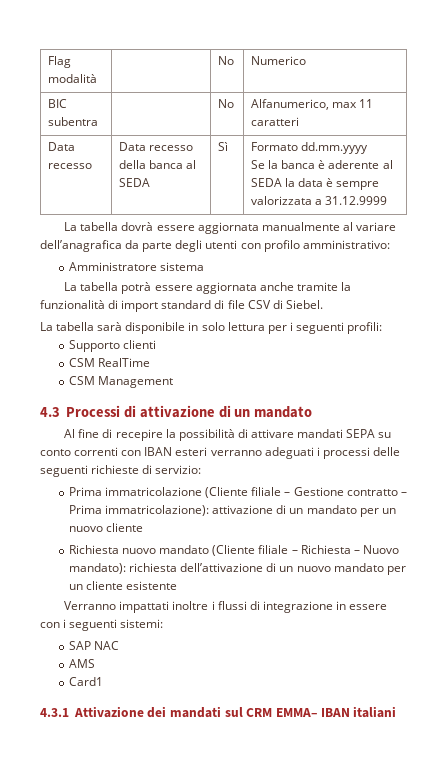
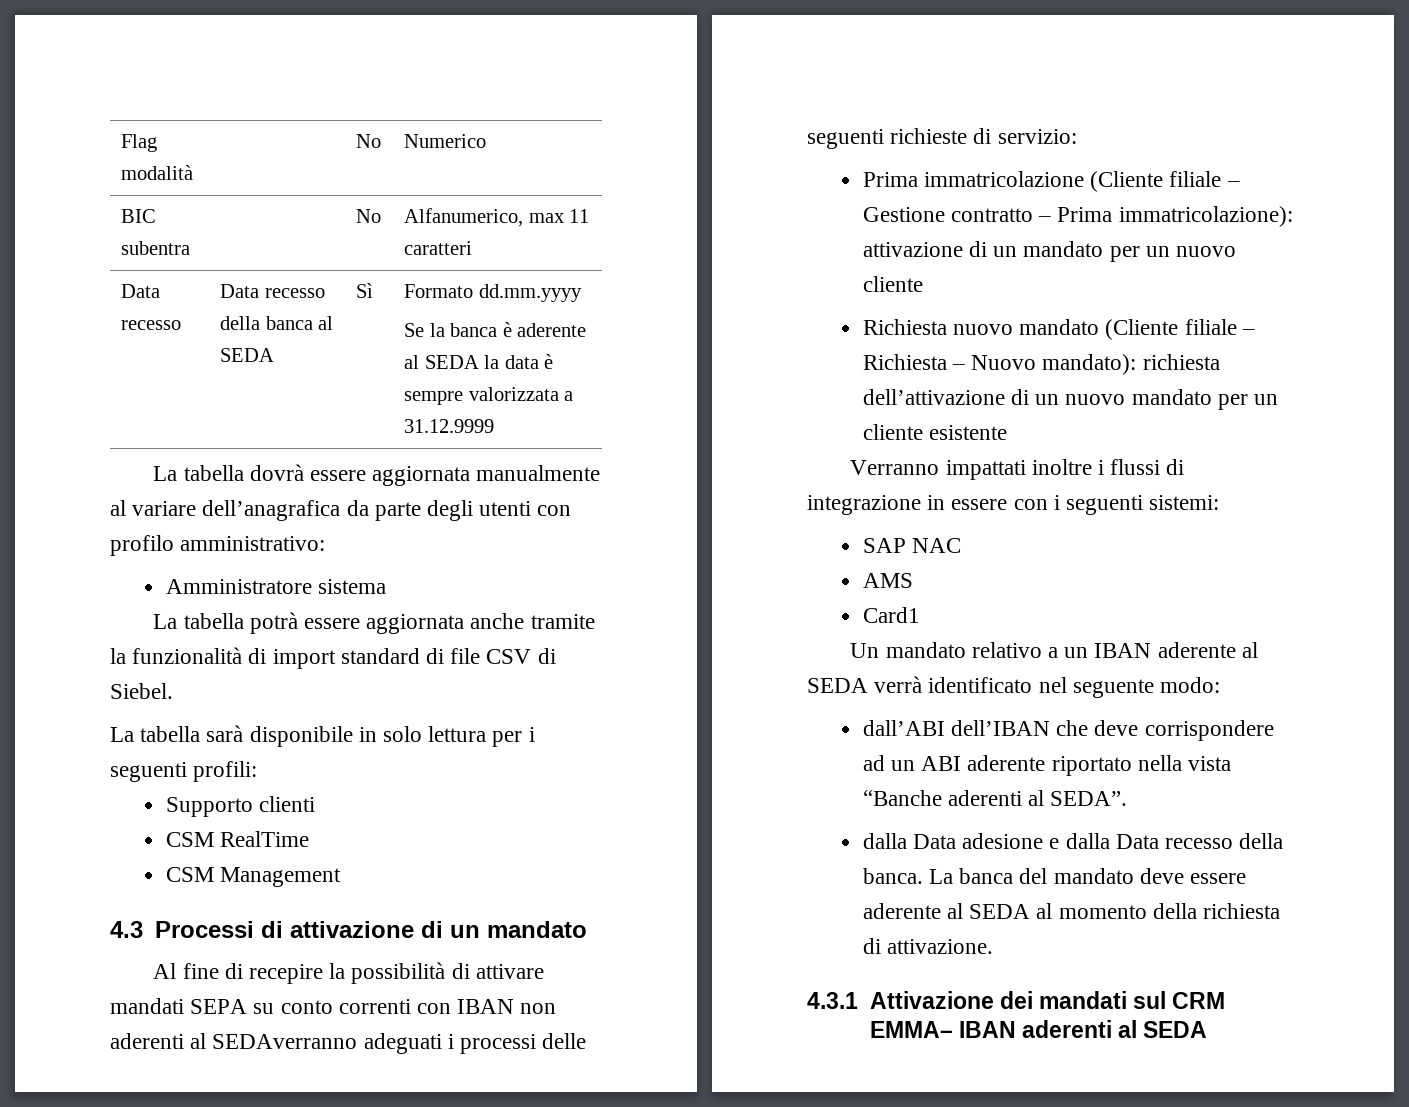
- Al fine di recepire la possibilità di attivare mandati SEPA su conto correnti con IBAN esteri verranno adeguati i processi delle seguenti richieste di servizio:
+ Al fine di recepire la possibilità di attivare mandati SEPA su conto correnti con IBAN non aderenti al SEDAverranno adeguati i processi delle seguenti richieste di servizio:
+ Un mandato relativo a un IBAN aderente al SEDA verrà identificato nel seguente modo:
+ dall’ABI dell’IBAN che deve corrispondere ad un ABI aderente riportato nella vista “Banche aderenti al SEDA”.
+ dalla Data adesione e dalla Data recesso della banca. La banca del mandato deve essere aderente al SEDA al momento della richiesta di attivazione.
- 4.3.1 Attivazione dei mandati sul CRM EMMA– IBAN italiani
+ 4.3.1 Attivazione dei mandati sul CRM EMMA– IBAN aderenti al SEDA

